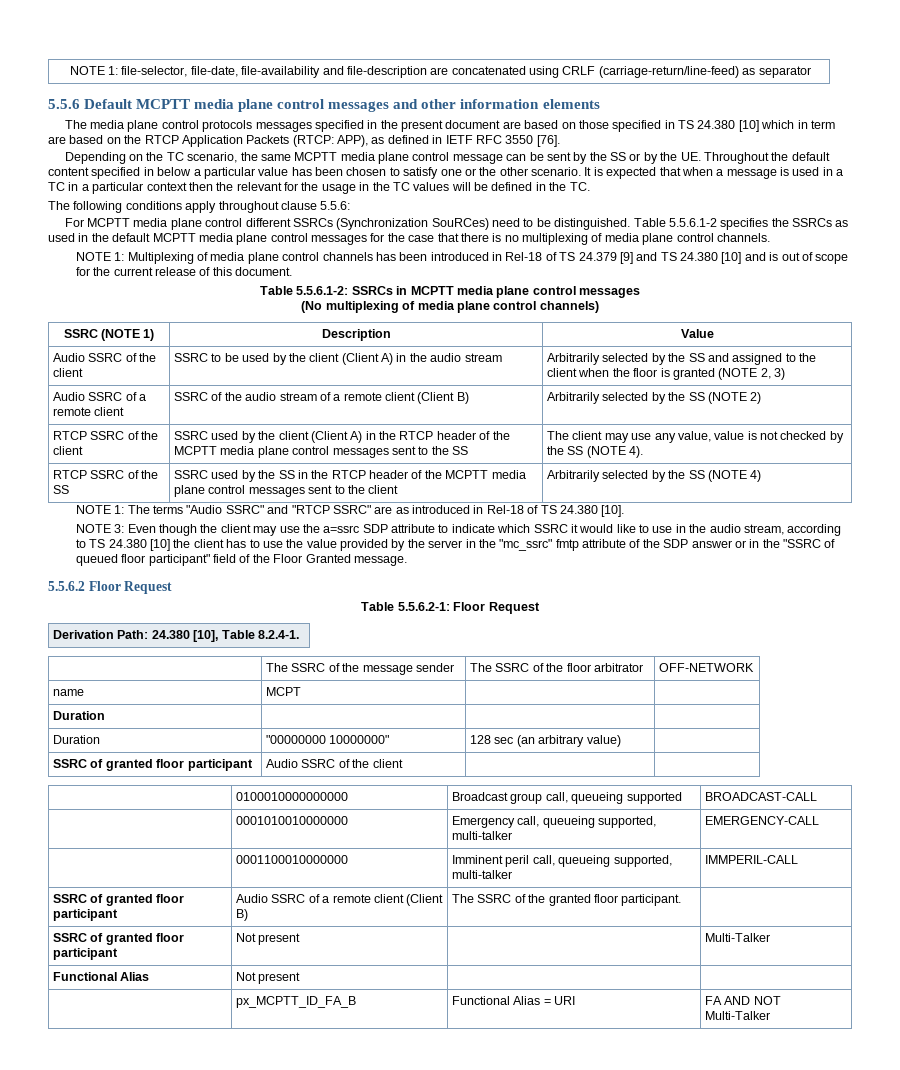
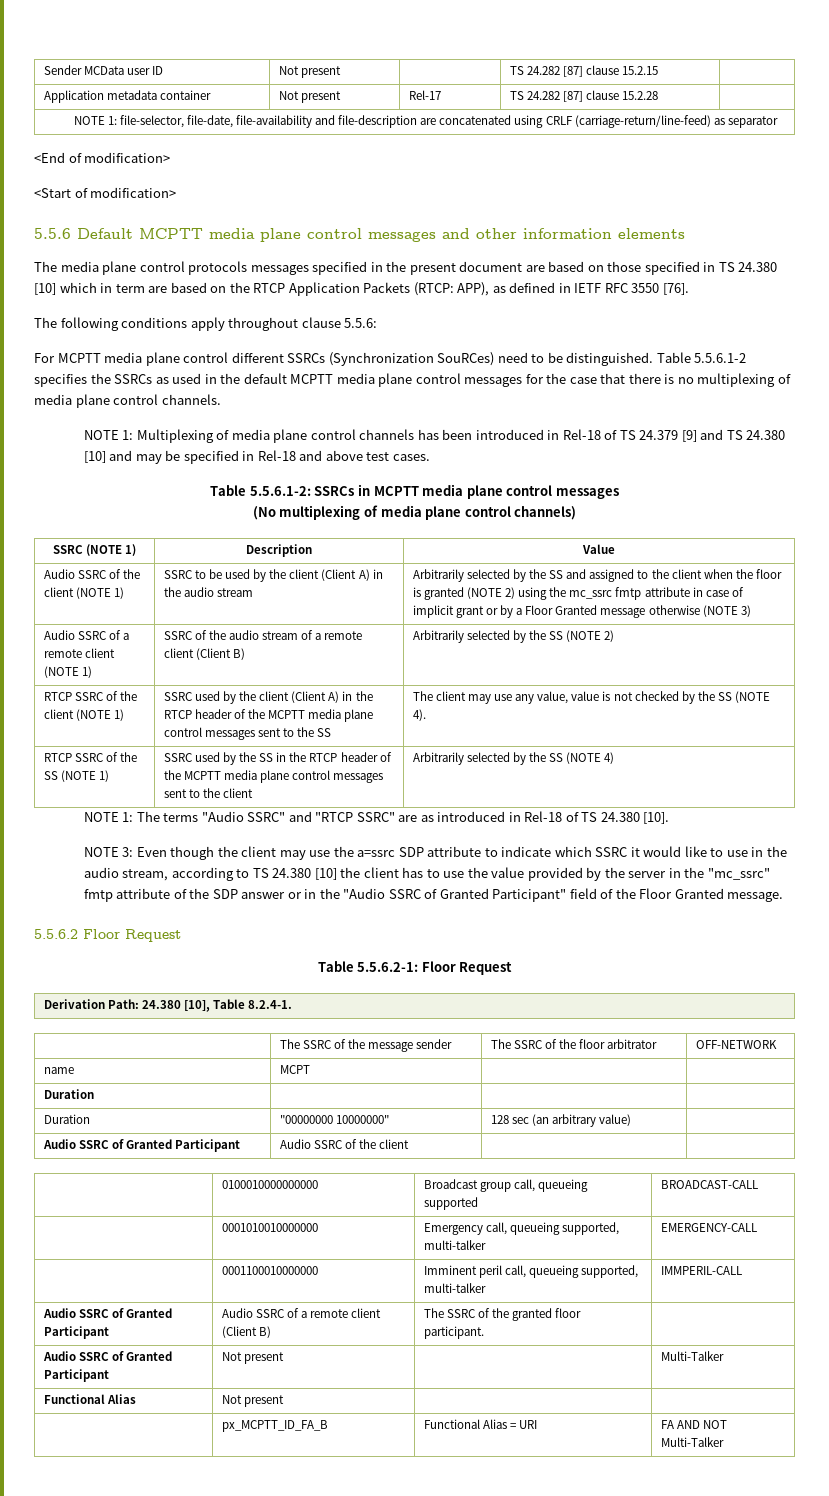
+ Sender MCData user ID | Not present | | TS 24.282 [87] clause 15.2.15 |
+ Application metadata container | Not present | Rel-17 | TS 24.282 [87] clause 15.2.28 |
+ <End of modification>
+ <Start of modification>
- Depending on the TC scenario, the same MCPTT media plane control message can be sent by the SS or by the UE. Throughout the default content specified in below a particular value has been chosen to satisfy one or the other scenario. It is expected that when a message is used in a TC in a particular context then the relevant for the usage in the TC values will be defined in the TC.
- NOTE 1: Multiplexing of media plane control channels has been introduced in Rel-18 of TS 24.379 [9] and TS 24.380 [10] and is out of scope for the current release of this document.
+ NOTE 1: Multiplexing of media plane control channels has been introduced in Rel-18 of TS 24.379 [9] and TS 24.380 [10] and may be specified in Rel-18 and above test cases.
  SSRC (NOTE 1) | Description | Value
- Audio SSRC of the client
+ Audio SSRC of the client (NOTE 1)
- Arbitrarily selected by the SS and assigned to the client when the floor is granted (NOTE 2, 3)
+ Arbitrarily selected by the SS and assigned to the client when the floor is granted (NOTE 2) using the mc_ssrc fmtp attribute in case of implicit grant or by a Floor Granted message otherwise (NOTE 3)
- Audio SSRC of a remote client | SSRC of the audio stream of a remote client (Client B) | Arbitrarily selected by the SS (NOTE 2)
+ Audio SSRC of a remote client (NOTE 1) | SSRC of the audio stream of a remote client (Client B) | Arbitrarily selected by the SS (NOTE 2)
- RTCP SSRC of the client
+ RTCP SSRC of the client (NOTE 1)
- RTCP SSRC of the SS | SSRC used by the SS in the RTCP header of the MCPTT media plane control messages sent to the client | Arbitrarily selected by the SS (NOTE 4)
+ RTCP SSRC of the SS (NOTE 1) | SSRC used by the SS in the RTCP header of the MCPTT media plane control messages sent to the client | Arbitrarily selected by the SS (NOTE 4)
- NOTE 3: Even though the client may use the a=ssrc SDP attribute to indicate which SSRC it would like to use in the audio stream, according to TS 24.380 [10] the client has to use the value provided by the server in the "mc_ssrc" fmtp attribute of the SDP answer or in the "SSRC of queued floor participant" field of the Floor Granted message.
+ NOTE 3: Even though the client may use the a=ssrc SDP attribute to indicate which SSRC it would like to use in the audio stream, according to TS 24.380 [10] the client has to use the value provided by the server in the "mc_ssrc" fmtp attribute of the SDP answer or in the "Audio SSRC of Granted Participant" field of the Floor Granted message.
- SSRC of granted floor participant | Audio SSRC of the client | |
+ Audio SSRC of Granted Participant | Audio SSRC of the client | |
- SSRC of granted floor participant | Audio SSRC of a remote client (Client B) | The SSRC of the granted floor participant. |
+ Audio SSRC of Granted Participant | Audio SSRC of a remote client (Client B) | The SSRC of the granted floor participant. |
- SSRC of granted floor participant | Not present | | Multi-Talker
+ Audio SSRC of Granted Participant | Not present | | Multi-Talker

